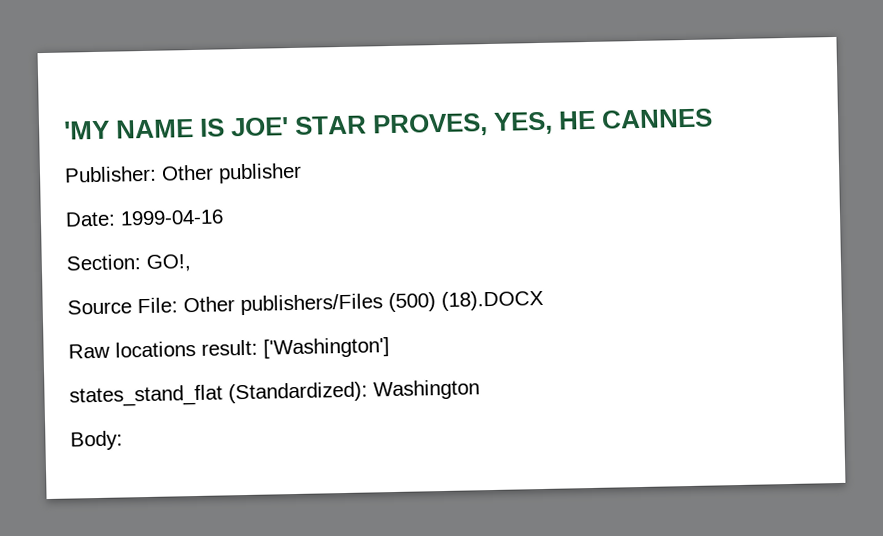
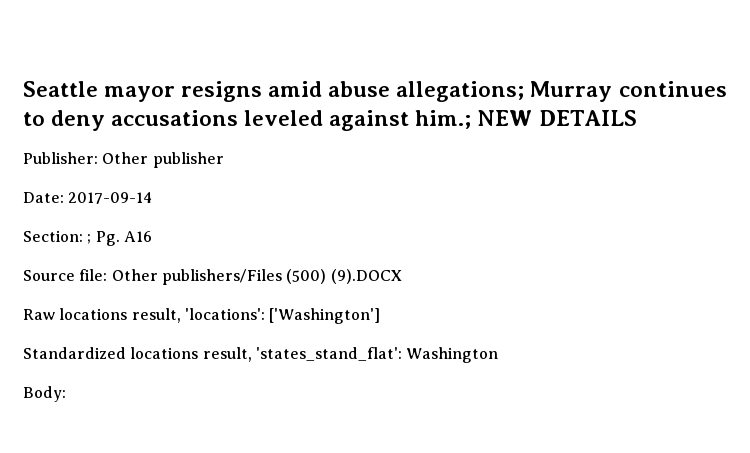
- 'MY NAME IS JOE' STAR PROVES, YES, HE CANNES
+ Seattle mayor resigns amid abuse allegations; Murray continues to deny accusations leveled against him.; NEW DETAILS
- Date: 1999-04-16
+ Date: 2017-09-14
- Section: GO!,
+ Section: ; Pg. A16
- Source File: Other publishers/Files (500) (18).DOCX
+ Source file: Other publishers/Files (500) (9).DOCX
- Raw locations result: ['Washington']
+ Raw locations result, 'locations': ['Washington']
- states_stand_flat (Standardized): Washington
+ Standardized locations result, 'states_stand_flat': Washington

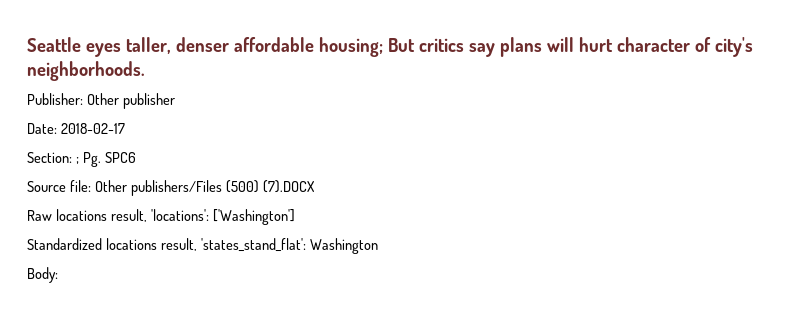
- Seattle mayor resigns amid abuse allegations; Murray continues to deny accusations leveled against him.; NEW DETAILS
+ Seattle eyes taller, denser affordable housing; But critics say plans will hurt character of city's neighborhoods.
- Date: 2017-09-14
+ Date: 2018-02-17
- Section: ; Pg. A16
+ Section: ; Pg. SPC6
- Source file: Other publishers/Files (500) (9).DOCX
+ Source file: Other publishers/Files (500) (7).DOCX

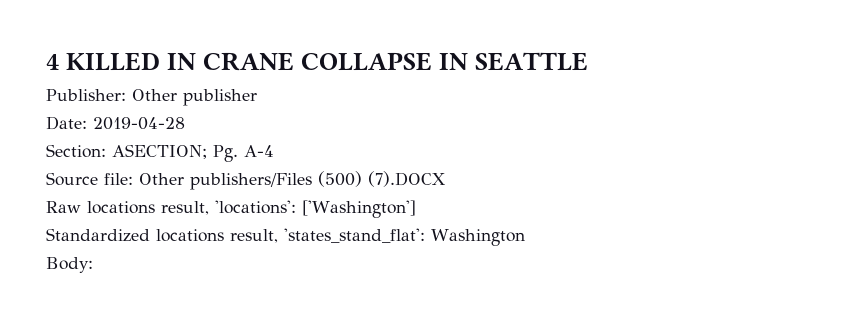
- Seattle eyes taller, denser affordable housing; But critics say plans will hurt character of city's neighborhoods.
+ 4 KILLED IN CRANE COLLAPSE IN SEATTLE
- Date: 2018-02-17
+ Date: 2019-04-28
- Section: ; Pg. SPC6
+ Section: ASECTION; Pg. A-4

